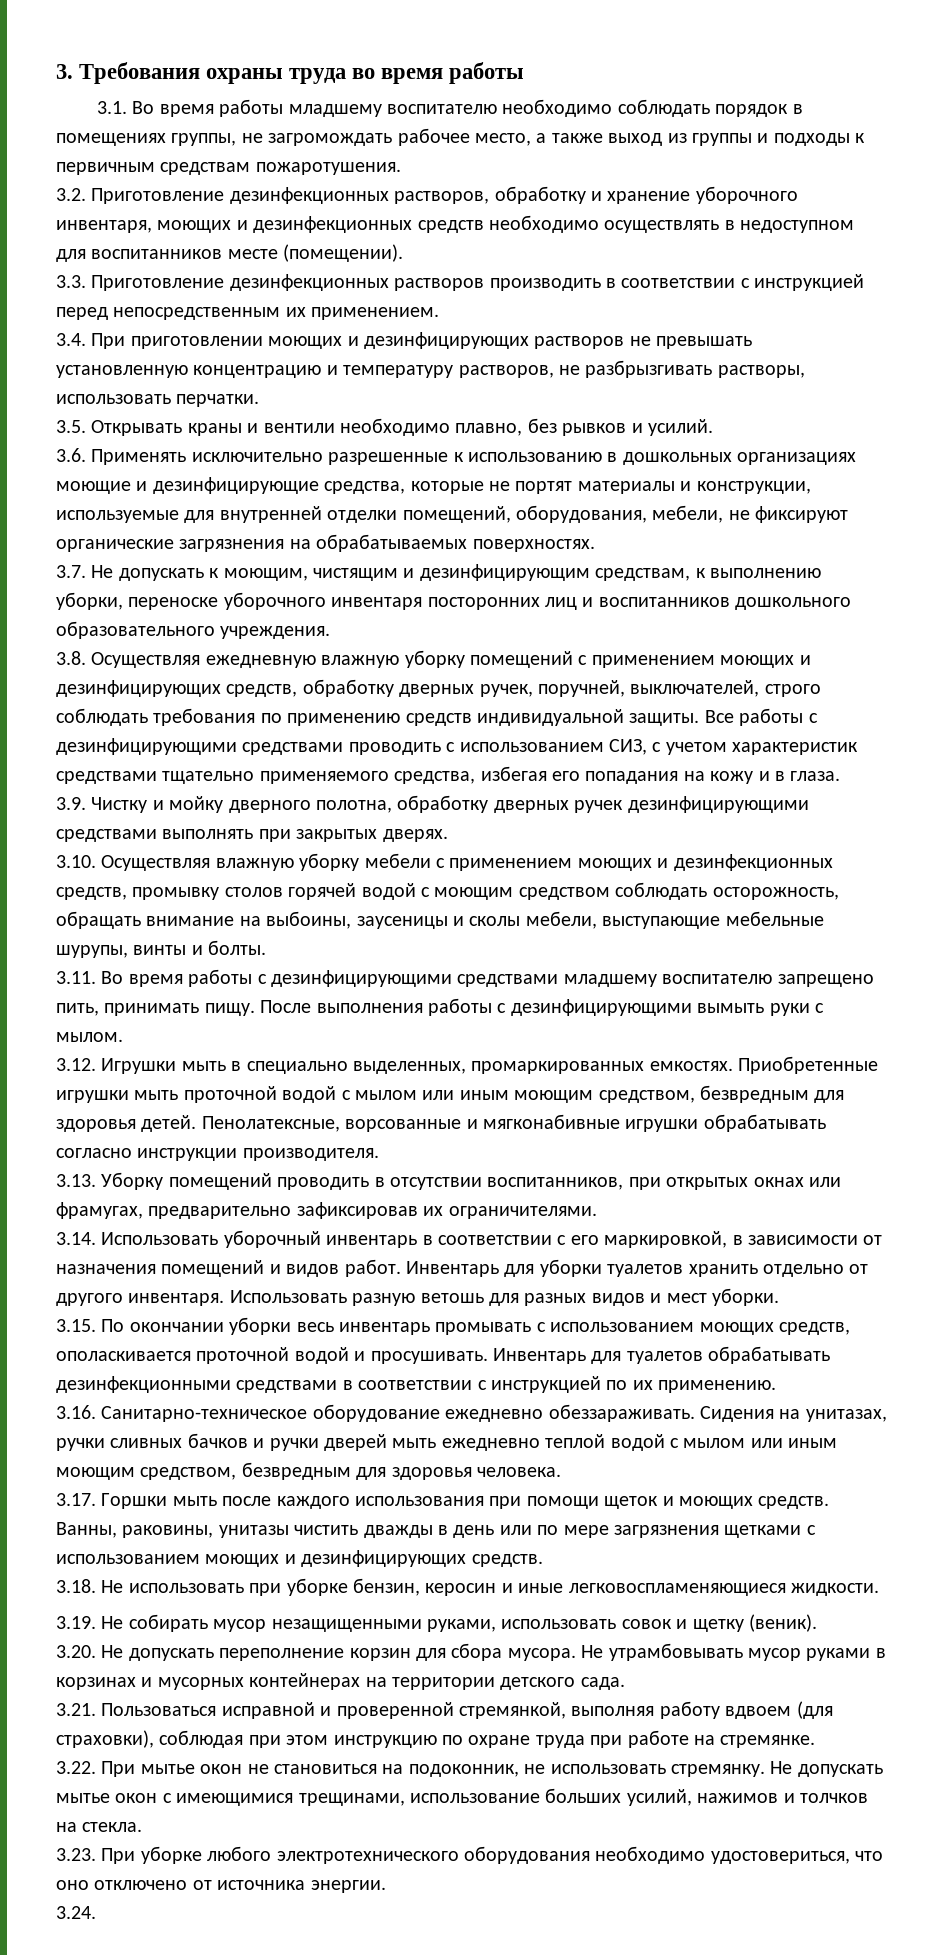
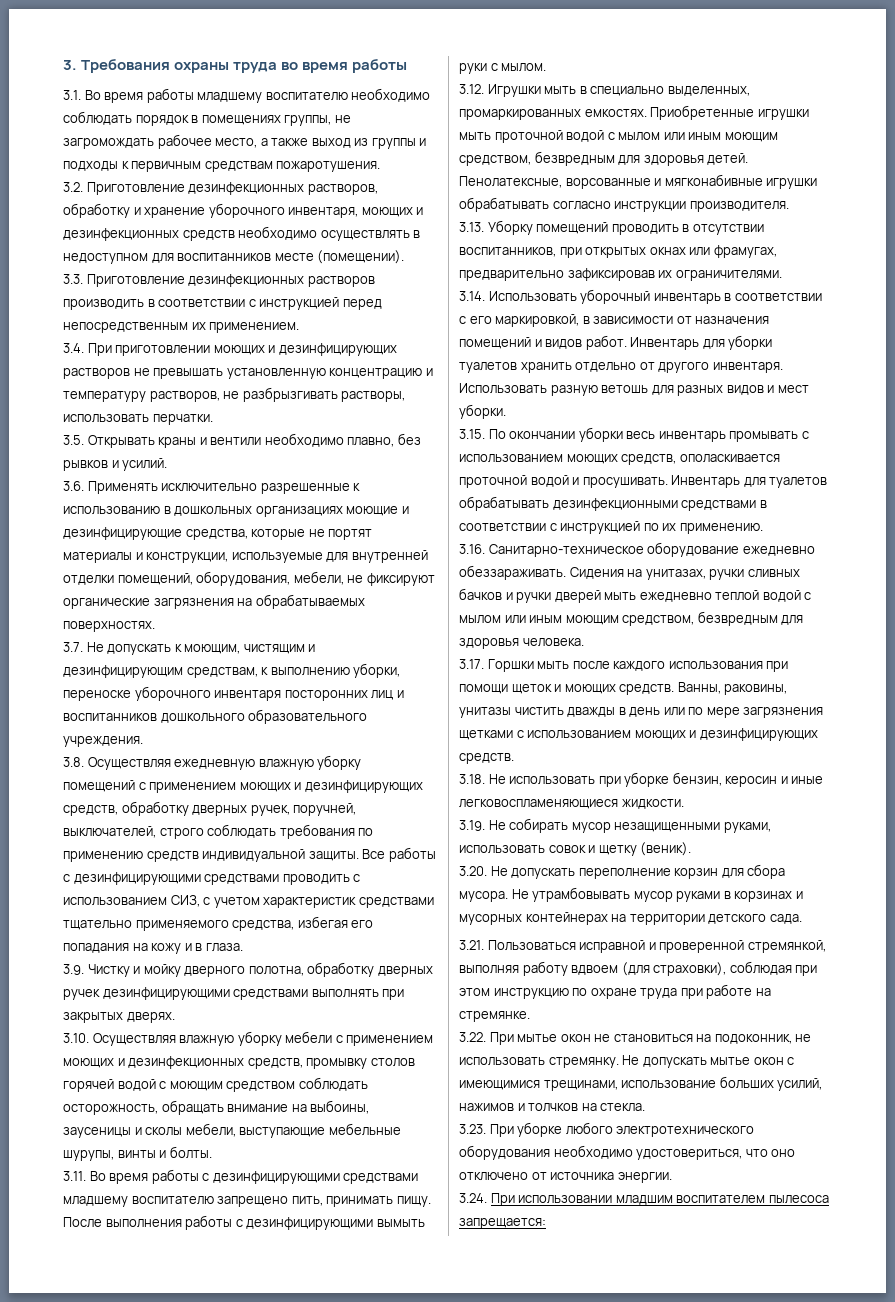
- 3.24.
+ 3.24. При использовании младшим воспитателем пылесоса запрещается:

